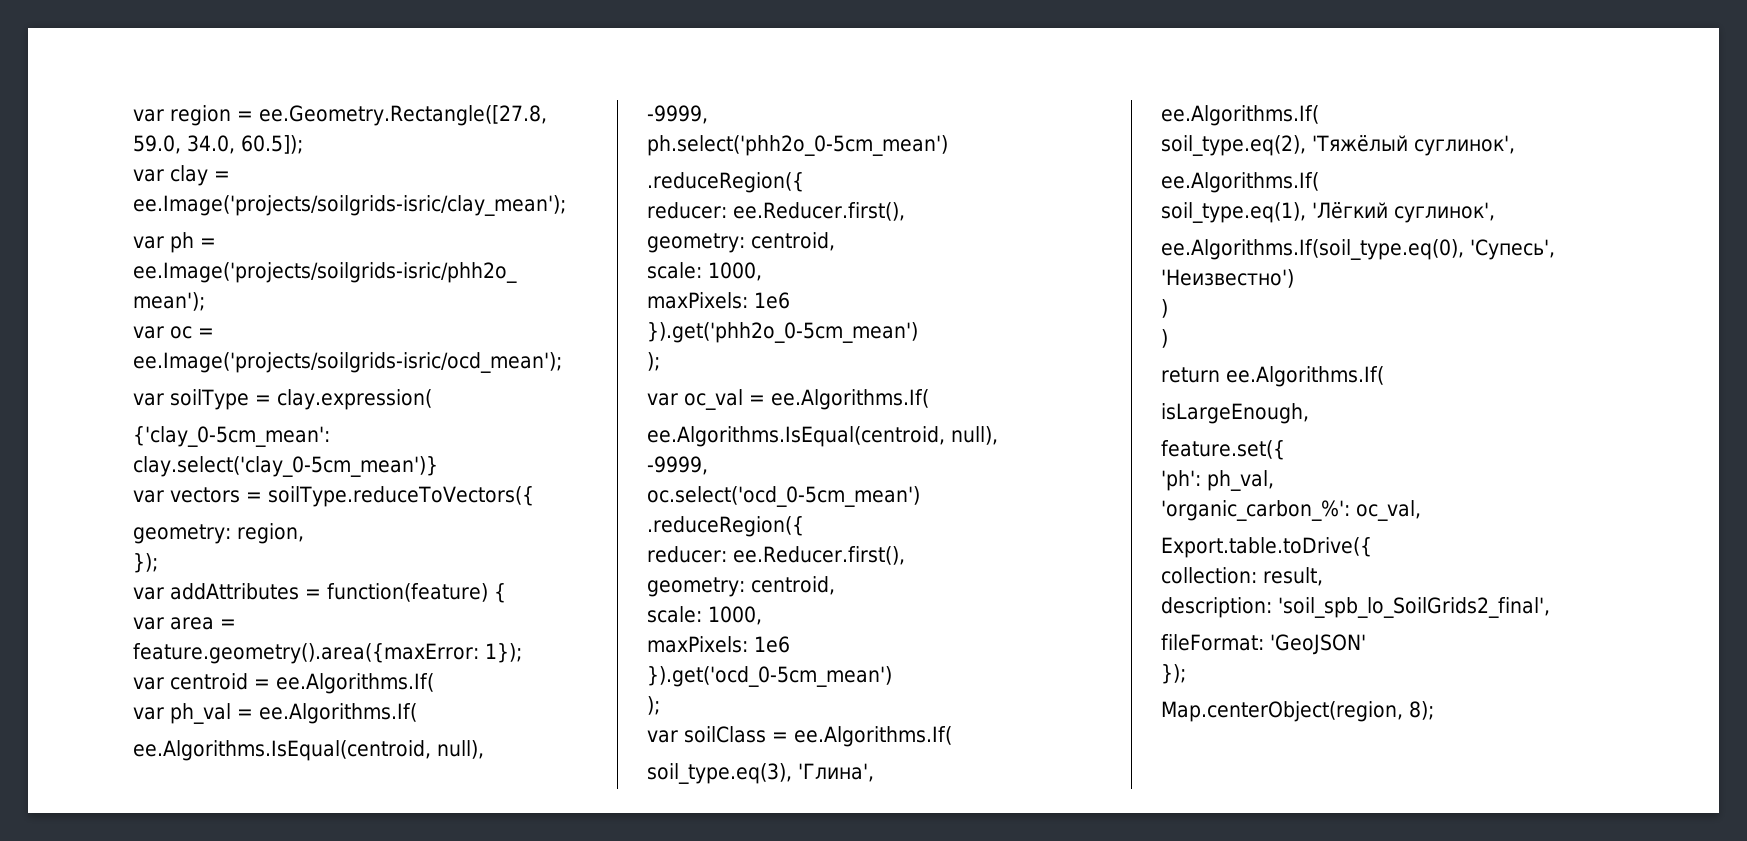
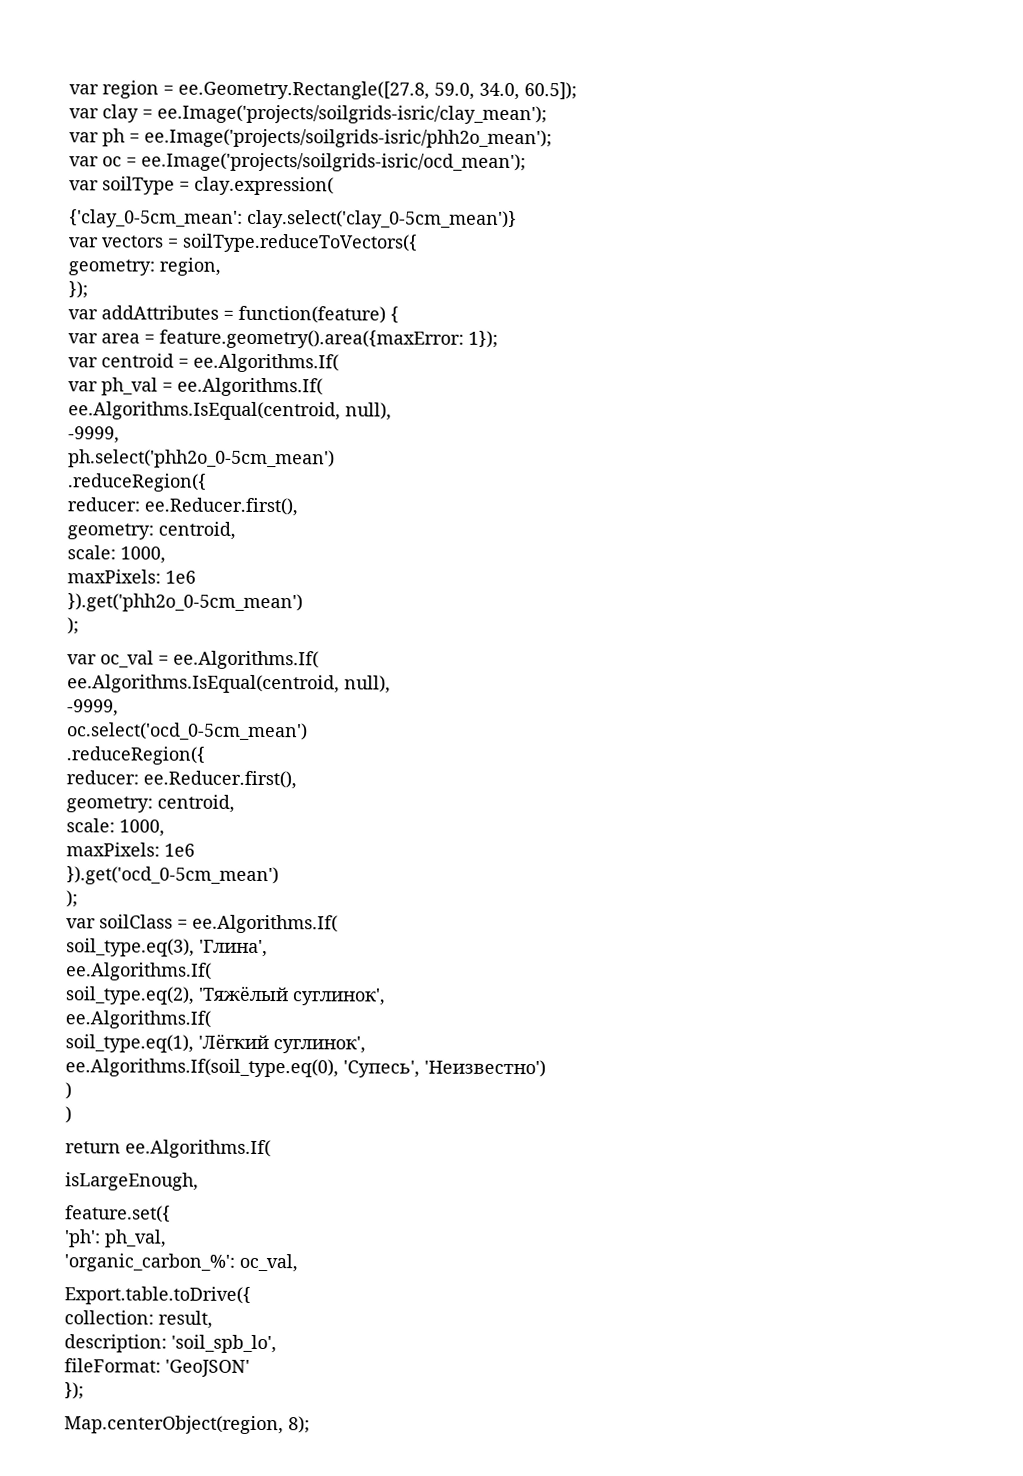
- description: 'soil_spb_lo_SoilGrids2_final',
+ description: 'soil_spb_lo',

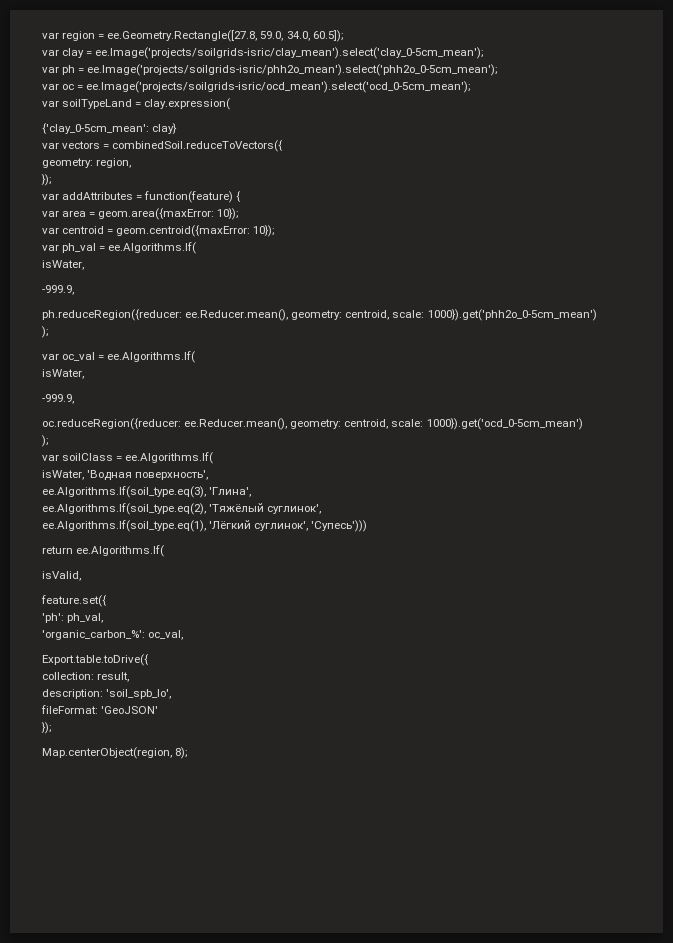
- var clay = ee.Image('projects/soilgrids-isric/clay_mean');
+ var clay = ee.Image('projects/soilgrids-isric/clay_mean').select('clay_0-5cm_mean');
- var ph = ee.Image('projects/soilgrids-isric/phh2o_mean');
+ var ph = ee.Image('projects/soilgrids-isric/phh2o_mean').select('phh2o_0-5cm_mean');
- var oc = ee.Image('projects/soilgrids-isric/ocd_mean');
- var soilType = clay.expression(
+ var oc = ee.Image('projects/soilgrids-isric/ocd_mean').select('ocd_0-5cm_mean');
+ var soilTypeLand = clay.expression(
- {'clay_0-5cm_mean': clay.select('clay_0-5cm_mean')}
+ {'clay_0-5cm_mean': clay}
- var vectors = soilType.reduceToVectors({
+ var vectors = combinedSoil.reduceToVectors({
- var area = feature.geometry().area({maxError: 1});
+ var area = geom.area({maxError: 10});
- var centroid = ee.Algorithms.If(
+ var centroid = geom.centroid({maxError: 10});
  var ph_val = ee.Algorithms.If(
- ee.Algorithms.IsEqual(centroid, null),
- -9999,
- ph.select('phh2o_0-5cm_mean')
- .reduceRegion({
- reducer: ee.Reducer.first(),
- geometry: centroid,
- scale: 1000,
- maxPixels: 1e6
- }).get('phh2o_0-5cm_mean')
+ isWater,
+ -999.9,
+ ph.reduceRegion({reducer: ee.Reducer.mean(), geometry: centroid, scale: 1000}).get('phh2o_0-5cm_mean')
  var oc_val = ee.Algorithms.If(
- ee.Algorithms.IsEqual(centroid, null),
- -9999,
- oc.select('ocd_0-5cm_mean')
- .reduceRegion({
- reducer: ee.Reducer.first(),
- geometry: centroid,
- scale: 1000,
- maxPixels: 1e6
- }).get('ocd_0-5cm_mean')
+ isWater,
+ -999.9,
+ oc.reduceRegion({reducer: ee.Reducer.mean(), geometry: centroid, scale: 1000}).get('ocd_0-5cm_mean')
- soil_type.eq(3), 'Глина',
- ee.Algorithms.If(
- soil_type.eq(2), 'Тяжёлый суглинок',
- ee.Algorithms.If(
- soil_type.eq(1), 'Лёгкий суглинок',
- ee.Algorithms.If(soil_type.eq(0), 'Супесь', 'Неизвестно')
- )
- )
+ isWater, 'Водная поверхность',
+ ee.Algorithms.If(soil_type.eq(3), 'Глина',
+ ee.Algorithms.If(soil_type.eq(2), 'Тяжёлый суглинок',
+ ee.Algorithms.If(soil_type.eq(1), 'Лёгкий суглинок', 'Супесь')))
- isLargeEnough,
+ isValid,

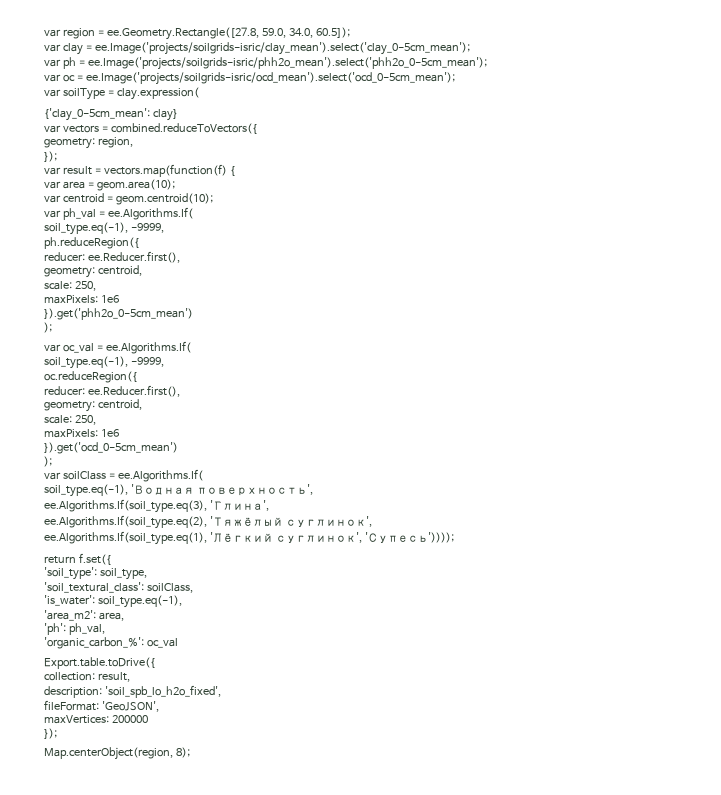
- var soilTypeLand = clay.expression(
+ var soilType = clay.expression(
- var vectors = combinedSoil.reduceToVectors({
+ var vectors = combined.reduceToVectors({
- var addAttributes = function(feature) {
+ var result = vectors.map(function(f) {
- var area = geom.area({maxError: 10});
+ var area = geom.area(10);
- var centroid = geom.centroid({maxError: 10});
+ var centroid = geom.centroid(10);
  var ph_val = ee.Algorithms.If(
- isWater,
- -999.9,
- ph.reduceRegion({reducer: ee.Reducer.mean(), geometry: centroid, scale: 1000}).get('phh2o_0-5cm_mean')
+ soil_type.eq(-1), -9999,
+ ph.reduceRegion({
+ reducer: ee.Reducer.first(),
+ geometry: centroid,
+ scale: 250,
+ maxPixels: 1e6
+ }).get('phh2o_0-5cm_mean')
  var oc_val = ee.Algorithms.If(
- isWater,
- -999.9,
- oc.reduceRegion({reducer: ee.Reducer.mean(), geometry: centroid, scale: 1000}).get('ocd_0-5cm_mean')
+ soil_type.eq(-1), -9999,
+ oc.reduceRegion({
+ reducer: ee.Reducer.first(),
+ geometry: centroid,
+ scale: 250,
+ maxPixels: 1e6
+ }).get('ocd_0-5cm_mean')
- isWater, 'Водная поверхность',
+ soil_type.eq(-1), 'Водная поверхность',
- ee.Algorithms.If(soil_type.eq(1), 'Лёгкий суглинок', 'Супесь')))
+ ee.Algorithms.If(soil_type.eq(1), 'Лёгкий суглинок', 'Супесь'))));
- return ee.Algorithms.If(
- isValid,
- feature.set({
+ return f.set({
+ 'soil_type': soil_type,
+ 'soil_textural_class': soilClass,
+ 'is_water': soil_type.eq(-1),
+ 'area_m2': area,
- 'organic_carbon_%': oc_val,
+ 'organic_carbon_%': oc_val
- description: 'soil_spb_lo',
+ description: 'soil_spb_lo_h2o_fixed',
- fileFormat: 'GeoJSON'
+ fileFormat: 'GeoJSON',
+ maxVertices: 200000

